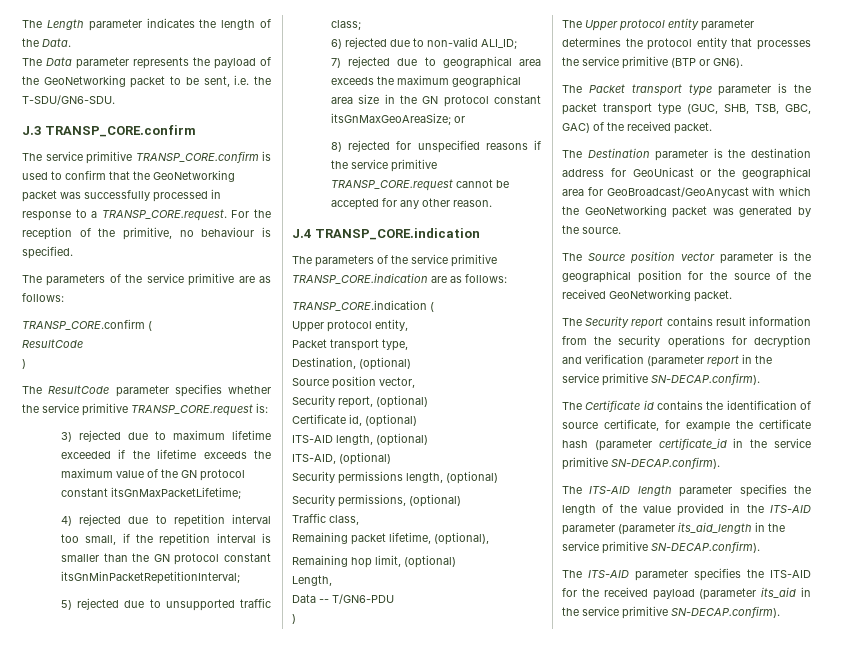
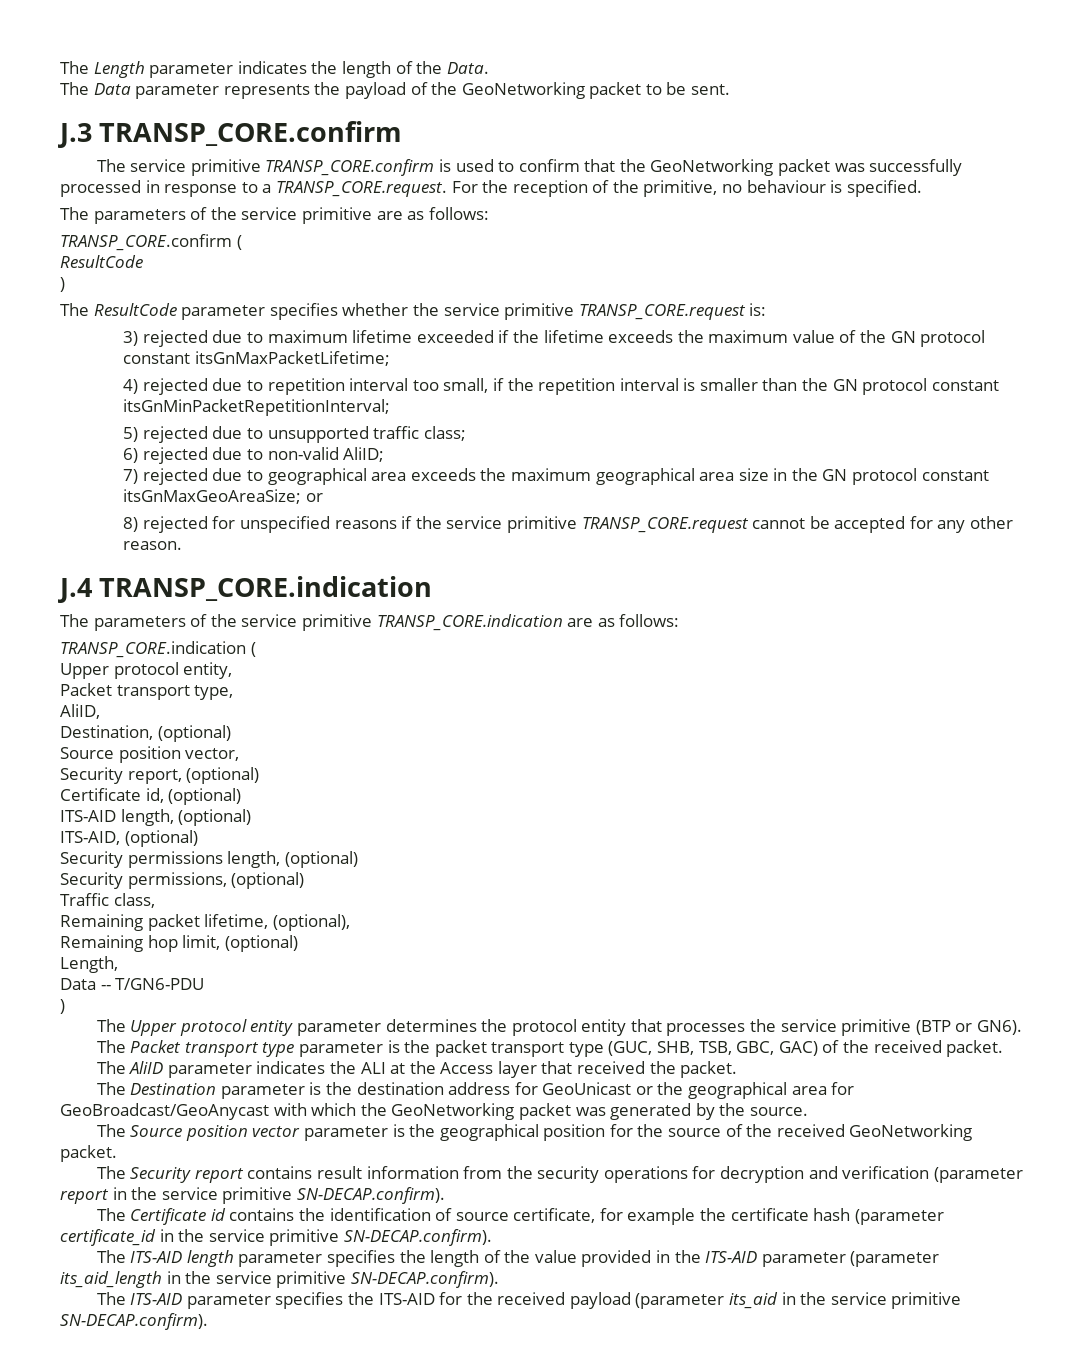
- The Data parameter represents the payload of the GeoNetworking packet to be sent, i.e. the T-SDU/GN6-SDU.
+ The Data parameter represents the payload of the GeoNetworking packet to be sent.
- 6) rejected due to non-valid ALI_ID;
+ 6) rejected due to non-valid AliID;
+ AliID,
+ The AliID parameter indicates the ALI at the Access layer that received the packet.

